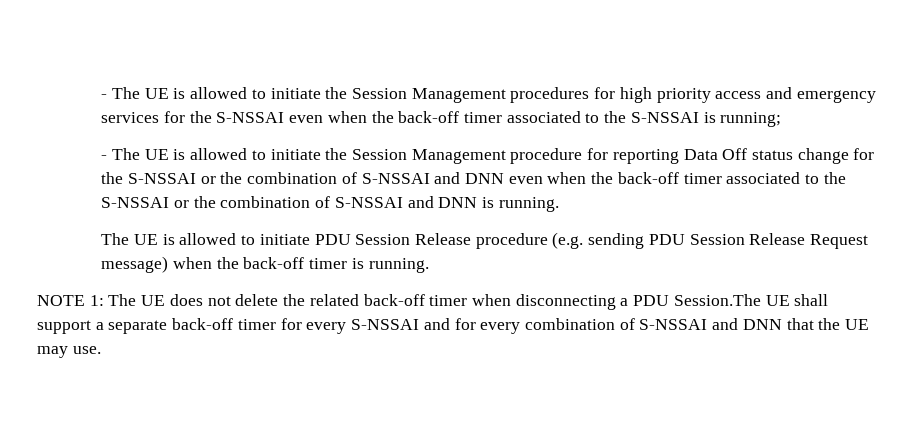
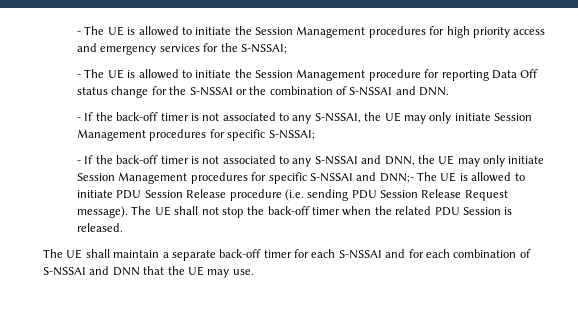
- - The UE is allowed to initiate the Session Management procedures for high priority access and emergency services for the S-NSSAI even when the back-off timer associated to the S-NSSAI is running;
+ - The UE is allowed to initiate the Session Management procedures for high priority access and emergency services for the S-NSSAI;
- - The UE is allowed to initiate the Session Management procedure for reporting Data Off status change for the S-NSSAI or the combination of S-NSSAI and DNN even when the back-off timer associated to the S-NSSAI or the combination of S-NSSAI and DNN is running.
- The UE is allowed to initiate PDU Session Release procedure (e.g. sending PDU Session Release Request message) when the back-off timer is running.
- NOTE 1: The UE does not delete the related back-off timer when disconnecting a PDU Session.The UE shall support a separate back-off timer for every S-NSSAI and for every combination of S-NSSAI and DNN that the UE may use.
+ - The UE is allowed to initiate the Session Management procedure for reporting Data Off status change for the S-NSSAI or the combination of S-NSSAI and DNN.
+ - If the back-off timer is not associated to any S-NSSAI, the UE may only initiate Session Management procedures for specific S-NSSAI;
+ - If the back-off timer is not associated to any S-NSSAI and DNN, the UE may only initiate Session Management procedures for specific S-NSSAI and DNN;- The UE is allowed to initiate PDU Session Release procedure (i.e. sending PDU Session Release Request message). The UE shall not stop the back-off timer when the related PDU Session is released.
+ The UE shall maintain a separate back-off timer for each S-NSSAI and for each combination of S-NSSAI and DNN that the UE may use.

